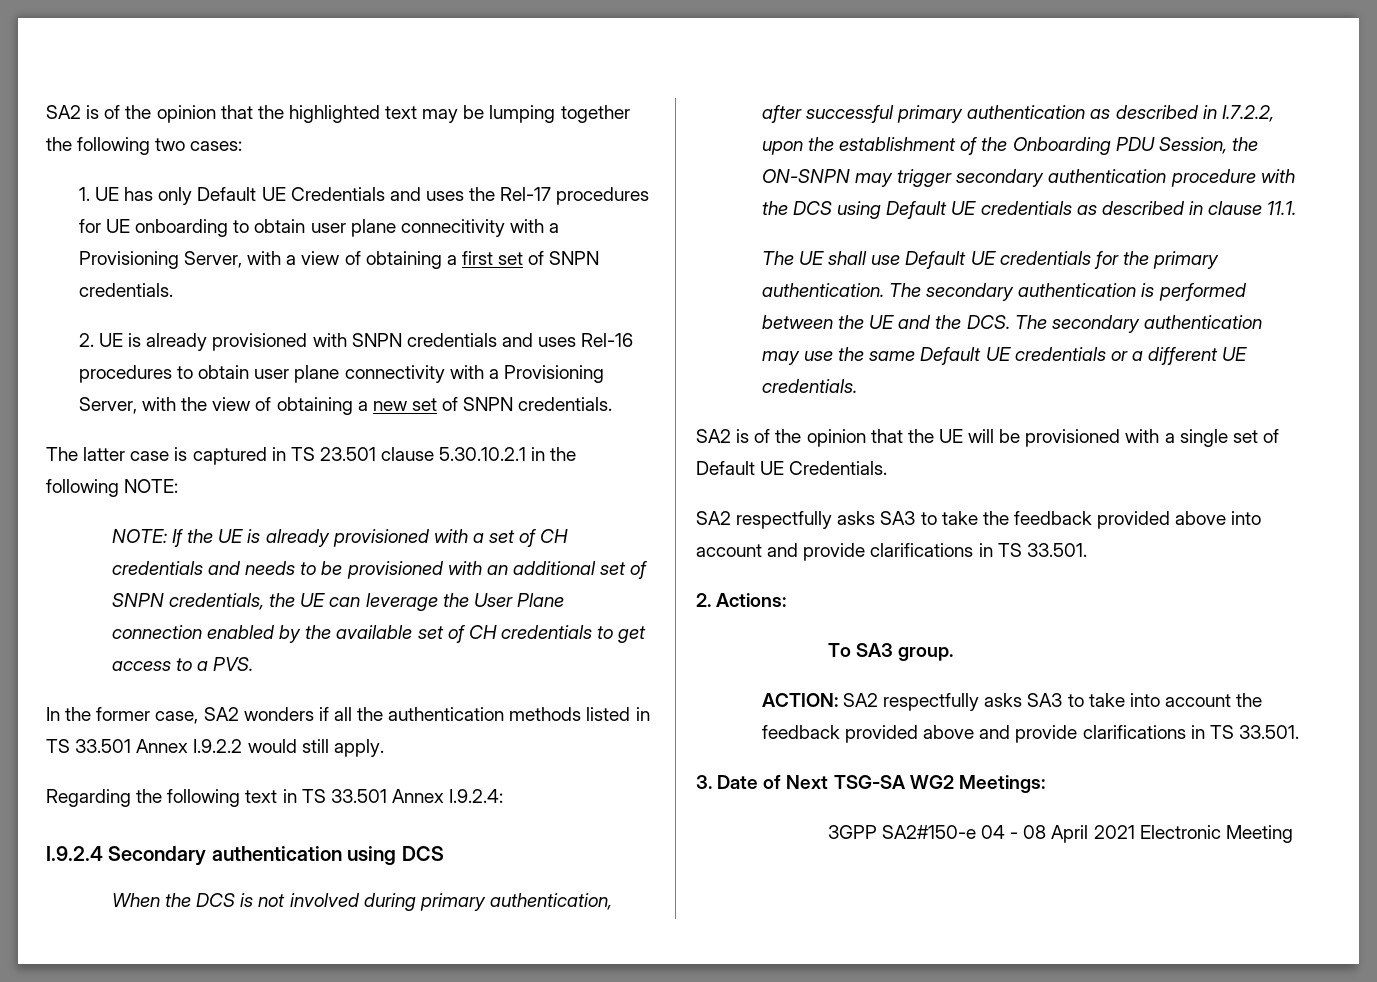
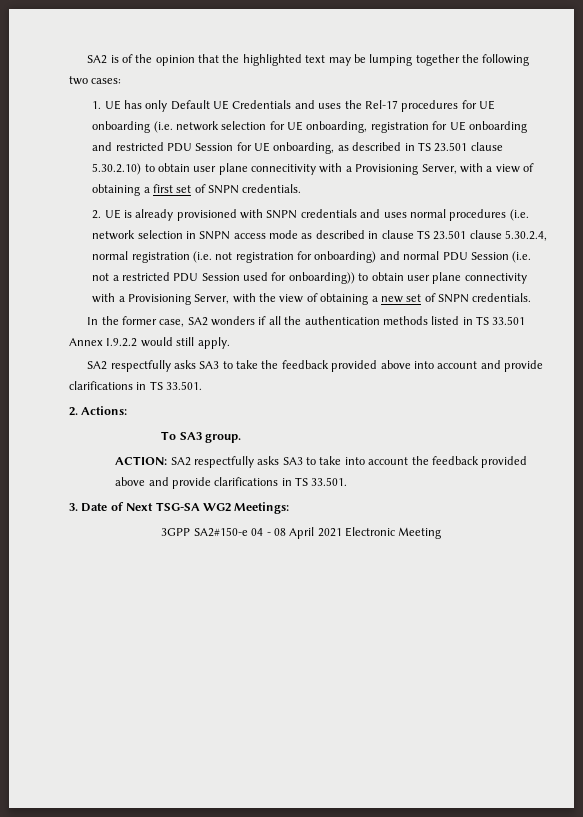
- 1. UE has only Default UE Credentials and uses the Rel-17 procedures for UE onboarding to obtain user plane connecitivity with a Provisioning Server, with a view of obtaining a first set of SNPN credentials.
+ 1. UE has only Default UE Credentials and uses the Rel-17 procedures for UE onboarding (i.e. network selection for UE onboarding, registration for UE onboarding and restricted PDU Session for UE onboarding, as described in TS 23.501 clause 5.30.2.10) to obtain user plane connecitivity with a Provisioning Server, with a view of obtaining a first set of SNPN credentials.
- 2. UE is already provisioned with SNPN credentials and uses Rel-16 procedures to obtain user plane connectivity with a Provisioning Server, with the view of obtaining a new set of SNPN credentials.
+ 2. UE is already provisioned with SNPN credentials and uses normal procedures (i.e. network selection in SNPN access mode as described in clause TS 23.501 clause 5.30.2.4, normal registration (i.e. not registration for onboarding) and normal PDU Session (i.e. not a restricted PDU Session used for onboarding)) to obtain user plane connectivity with a Provisioning Server, with the view of obtaining a new set of SNPN credentials.
- The latter case is captured in TS 23.501 clause 5.30.10.2.1 in the following NOTE:
- NOTE: If the UE is already provisioned with a set of CH credentials and needs to be provisioned with an additional set of SNPN credentials, the UE can leverage the User Plane connection enabled by the available set of CH credentials to get access to a PVS.
- Regarding the following text in TS 33.501 Annex I.9.2.4:
- I.9.2.4 Secondary authentication using DCS
- When the DCS is not involved during primary authentication, after successful primary authentication as described in I.7.2.2, upon the establishment of the Onboarding PDU Session, the ON-SNPN may trigger secondary authentication procedure with the DCS using Default UE credentials as described in clause 11.1.
- The UE shall use Default UE credentials for the primary authentication. The secondary authentication is performed between the UE and the DCS. The secondary authentication may use the same Default UE credentials or a different UE credentials.
- SA2 is of the opinion that the UE will be provisioned with a single set of Default UE Credentials.

